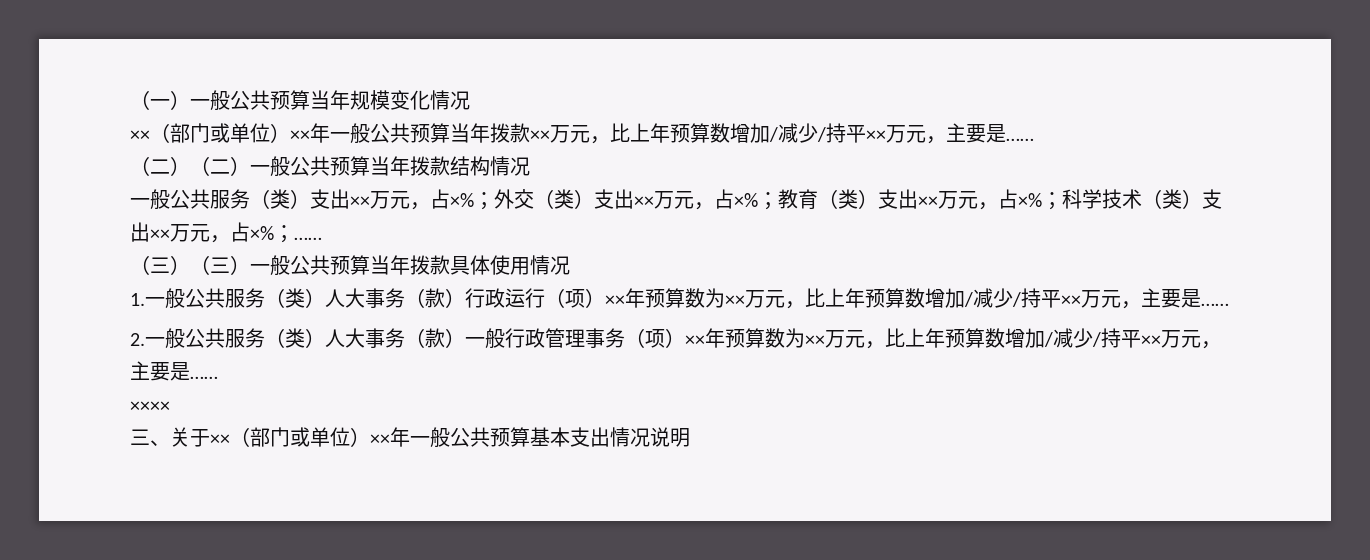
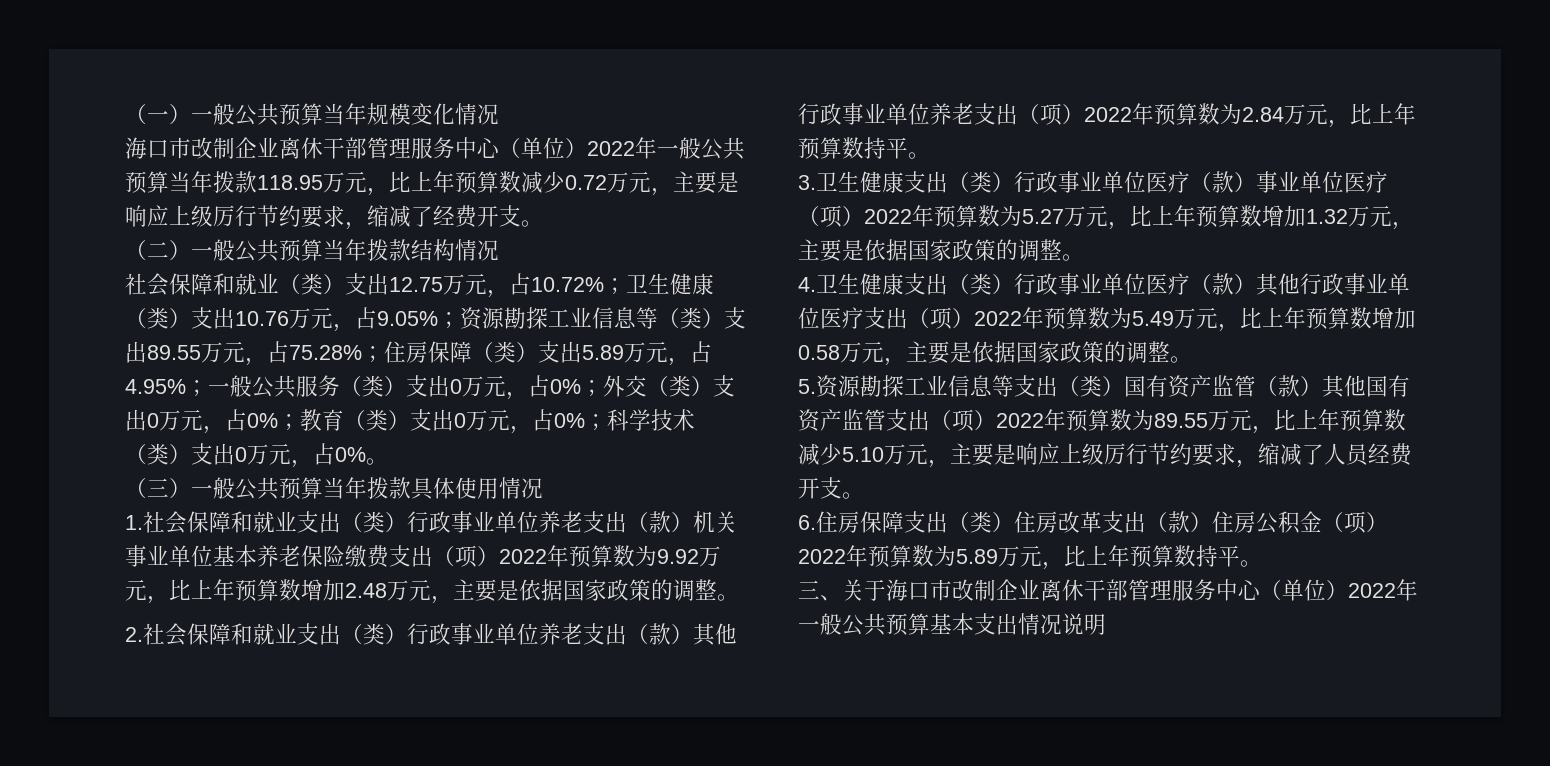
- ××（部门或单位）××年一般公共预算当年拨款××万元，比上年预算数增加/减少/持平××万元，主要是……
- （二）（二）一般公共预算当年拨款结构情况
+ 海口市改制企业离休干部管理服务中心（单位）2022年一般公共预算当年拨款118.95万元，比上年预算数减少0.72万元，主要是响应上级厉行节约要求，缩减了经费开支。
+ （二）一般公共预算当年拨款结构情况
- 一般公共服务（类）支出××万元，占×%；外交（类）支出××万元，占×%；教育（类）支出××万元，占×%；科学技术（类）支出××万元，占×%；……
- （三）（三）一般公共预算当年拨款具体使用情况
+ 社会保障和就业（类）支出12.75万元，占10.72%；卫生健康（类）支出10.76万元，占9.05%；资源勘探工业信息等（类）支出89.55万元，占75.28%；住房保障（类）支出5.89万元，占4.95%；一般公共服务（类）支出0万元，占0%；外交（类）支出0万元，占0%；教育（类）支出0万元，占0%；科学技术（类）支出0万元，占0%。
+ （三）一般公共预算当年拨款具体使用情况
- 1.一般公共服务（类）人大事务（款）行政运行（项）××年预算数为××万元，比上年预算数增加/减少/持平××万元，主要是……
- 2.一般公共服务（类）人大事务（款）一般行政管理事务（项）××年预算数为××万元，比上年预算数增加/减少/持平××万元，主要是……
- ××××
- 三、关于××（部门或单位）××年一般公共预算基本支出情况说明
+ 1.社会保障和就业支出（类）行政事业单位养老支出（款）机关事业单位基本养老保险缴费支出（项）2022年预算数为9.92万元，比上年预算数增加2.48万元，主要是依据国家政策的调整。
+ 2.社会保障和就业支出（类）行政事业单位养老支出（款）其他行政事业单位养老支出（项）2022年预算数为2.84万元，比上年预算数持平。
+ 3.卫生健康支出（类）行政事业单位医疗（款）事业单位医疗（项）2022年预算数为5.27万元，比上年预算数增加1.32万元，主要是依据国家政策的调整。
+ 4.卫生健康支出（类）行政事业单位医疗（款）其他行政事业单位医疗支出（项）2022年预算数为5.49万元，比上年预算数增加0.58万元，主要是依据国家政策的调整。
+ 5.资源勘探工业信息等支出（类）国有资产监管（款）其他国有资产监管支出（项）2022年预算数为89.55万元，比上年预算数减少5.10万元，主要是响应上级厉行节约要求，缩减了人员经费开支。
+ 6.住房保障支出（类）住房改革支出（款）住房公积金（项）2022年预算数为5.89万元，比上年预算数持平。
+ 三、关于海口市改制企业离休干部管理服务中心（单位）2022年一般公共预算基本支出情况说明

